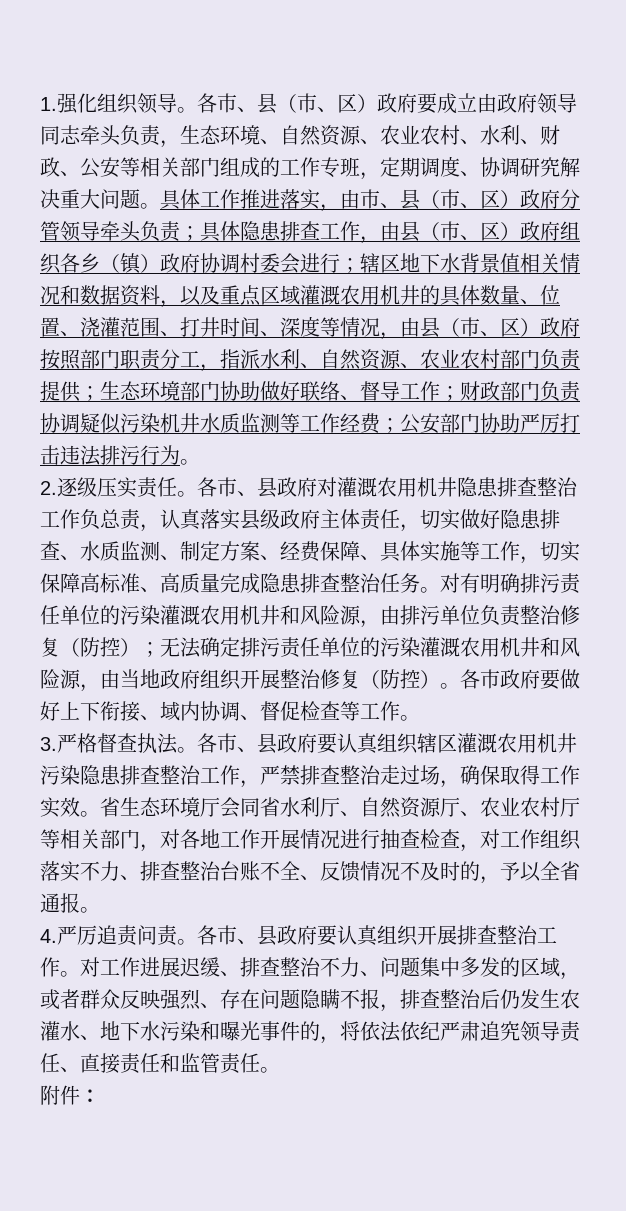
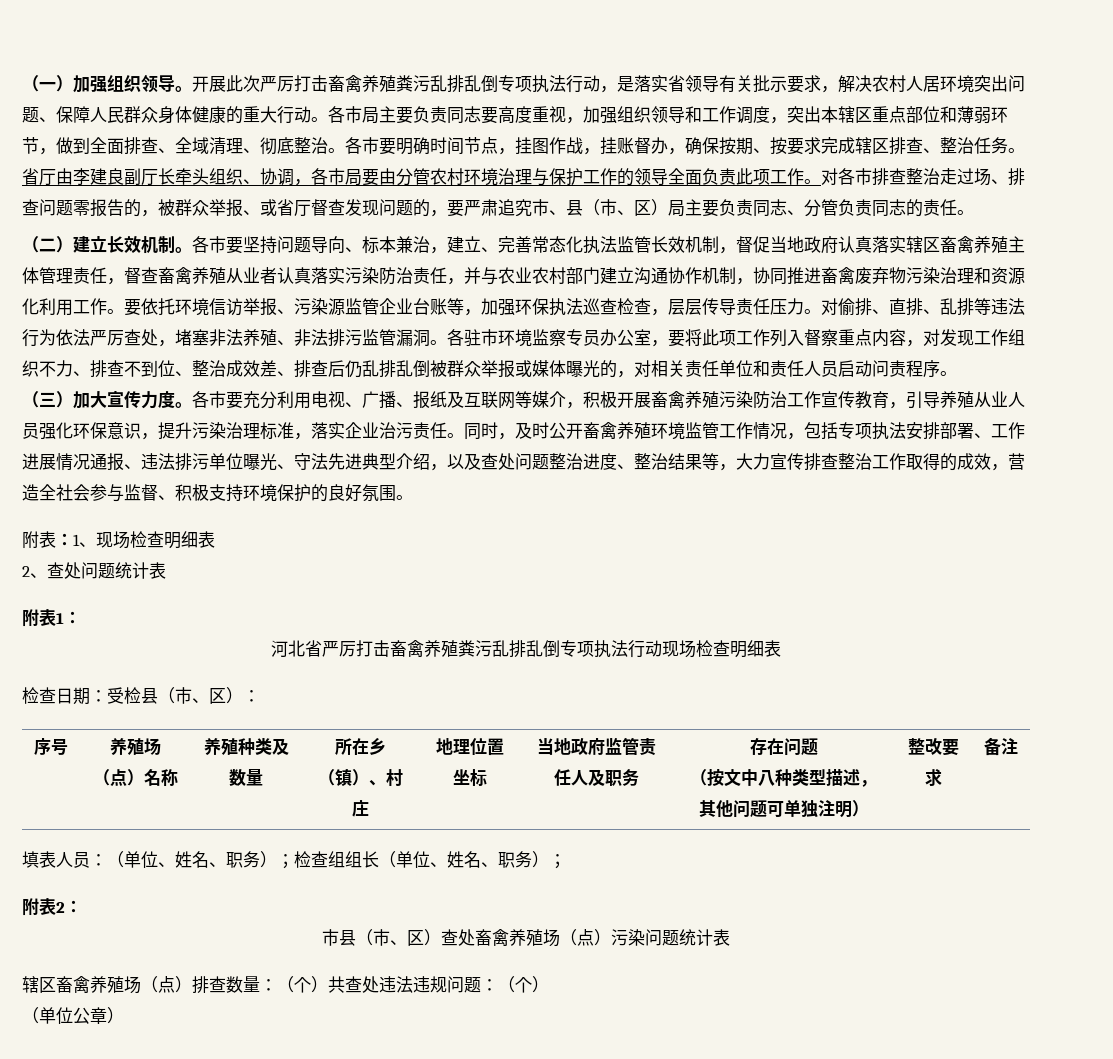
- 1.强化组织领导。各市、县（市、区）政府要成立由政府领导同志牵头负责，生态环境、自然资源、农业农村、水利、财政、公安等相关部门组成的工作专班，定期调度、协调研究解决重大问题。具体工作推进落实，由市、县（市、区）政府分管领导牵头负责；具体隐患排查工作，由县（市、区）政府组织各乡（镇）政府协调村委会进行；辖区地下水背景值相关情况和数据资料，以及重点区域灌溉农用机井的具体数量、位置、浇灌范围、打井时间、深度等情况，由县（市、区）政府按照部门职责分工，指派水利、自然资源、农业农村部门负责提供；生态环境部门协助做好联络、督导工作；财政部门负责协调疑似污染机井水质监测等工作经费；公安部门协助严厉打击违法排污行为。
- 2.逐级压实责任。各市、县政府对灌溉农用机井隐患排查整治工作负总责，认真落实县级政府主体责任，切实做好隐患排查、水质监测、制定方案、经费保障、具体实施等工作，切实保障高标准、高质量完成隐患排查整治任务。对有明确排污责任单位的污染灌溉农用机井和风险源，由排污单位负责整治修复（防控）；无法确定排污责任单位的污染灌溉农用机井和风险源，由当地政府组织开展整治修复（防控）。各市政府要做好上下衔接、域内协调、督促检查等工作。
- 3.严格督查执法。各市、县政府要认真组织辖区灌溉农用机井污染隐患排查整治工作，严禁排查整治走过场，确保取得工作实效。省生态环境厅会同省水利厅、自然资源厅、农业农村厅等相关部门，对各地工作开展情况进行抽查检查，对工作组织落实不力、排查整治台账不全、反馈情况不及时的，予以全省通报。
- 4.严厉追责问责。各市、县政府要认真组织开展排查整治工作。对工作进展迟缓、排查整治不力、问题集中多发的区域，或者群众反映强烈、存在问题隐瞒不报，排查整治后仍发生农灌水、地下水污染和曝光事件的，将依法依纪严肃追究领导责任、直接责任和监管责任。
- 附件：
+ （一）加强组织领导。开展此次严厉打击畜禽养殖粪污乱排乱倒专项执法行动，是落实省领导有关批示要求，解决农村人居环境突出问题、保障人民群众身体健康的重大行动。各市局主要负责同志要高度重视，加强组织领导和工作调度，突出本辖区重点部位和薄弱环节，做到全面排查、全域清理、彻底整治。各市要明确时间节点，挂图作战，挂账督办，确保按期、按要求完成辖区排查、整治任务。省厅由李建良副厅长牵头组织、协调，各市局要由分管农村环境治理与保护工作的领导全面负责此项工作。对各市排查整治走过场、排查问题零报告的，被群众举报、或省厅督查发现问题的，要严肃追究市、县（市、区）局主要负责同志、分管负责同志的责任。
+ （二）建立长效机制。各市要坚持问题导向、标本兼治，建立、完善常态化执法监管长效机制，督促当地政府认真落实辖区畜禽养殖主体管理责任，督查畜禽养殖从业者认真落实污染防治责任，并与农业农村部门建立沟通协作机制，协同推进畜禽废弃物污染治理和资源化利用工作。要依托环境信访举报、污染源监管企业台账等，加强环保执法巡查检查，层层传导责任压力。对偷排、直排、乱排等违法行为依法严厉查处，堵塞非法养殖、非法排污监管漏洞。各驻市环境监察专员办公室，要将此项工作列入督察重点内容，对发现工作组织不力、排查不到位、整治成效差、排查后仍乱排乱倒被群众举报或媒体曝光的，对相关责任单位和责任人员启动问责程序。
+ （三）加大宣传力度。各市要充分利用电视、广播、报纸及互联网等媒介，积极开展畜禽养殖污染防治工作宣传教育，引导养殖从业人员强化环保意识，提升污染治理标准，落实企业治污责任。同时，及时公开畜禽养殖环境监管工作情况，包括专项执法安排部署、工作进展情况通报、违法排污单位曝光、守法先进典型介绍，以及查处问题整治进度、整治结果等，大力宣传排查整治工作取得的成效，营造全社会参与监督、积极支持环境保护的良好氛围。
+ 附表：1、现场检查明细表
+ 2、查处问题统计表
+ 附表1：
+ 河北省严厉打击畜禽养殖粪污乱排乱倒专项执法行动现场检查明细表
+ 检查日期：受检县（市、区）：
+ 序号 | 养殖场（点）名称 | 养殖种类及数量 | 所在乡（镇）、村庄 | 地理位置坐标 | 当地政府监管责任人及职务 | 存在问题
+ （按文中八种类型描述，其他问题可单独注明） | 整改要求 | 备注
+ 填表人员：（单位、姓名、职务）；检查组组长（单位、姓名、职务）；
+ 附表2：
+ 市县（市、区）查处畜禽养殖场（点）污染问题统计表
+ 辖区畜禽养殖场（点）排查数量：（个）共查处违法违规问题：（个）
+ （单位公章）

